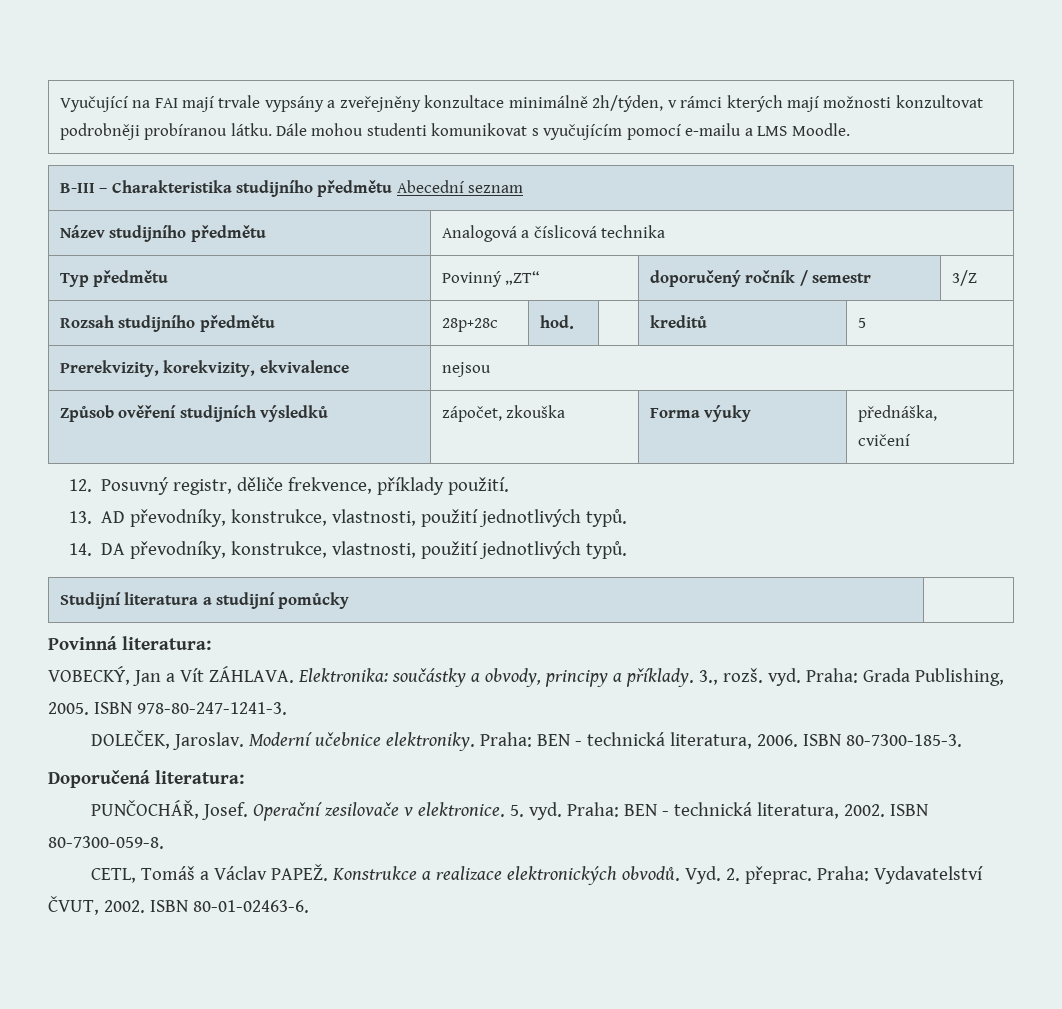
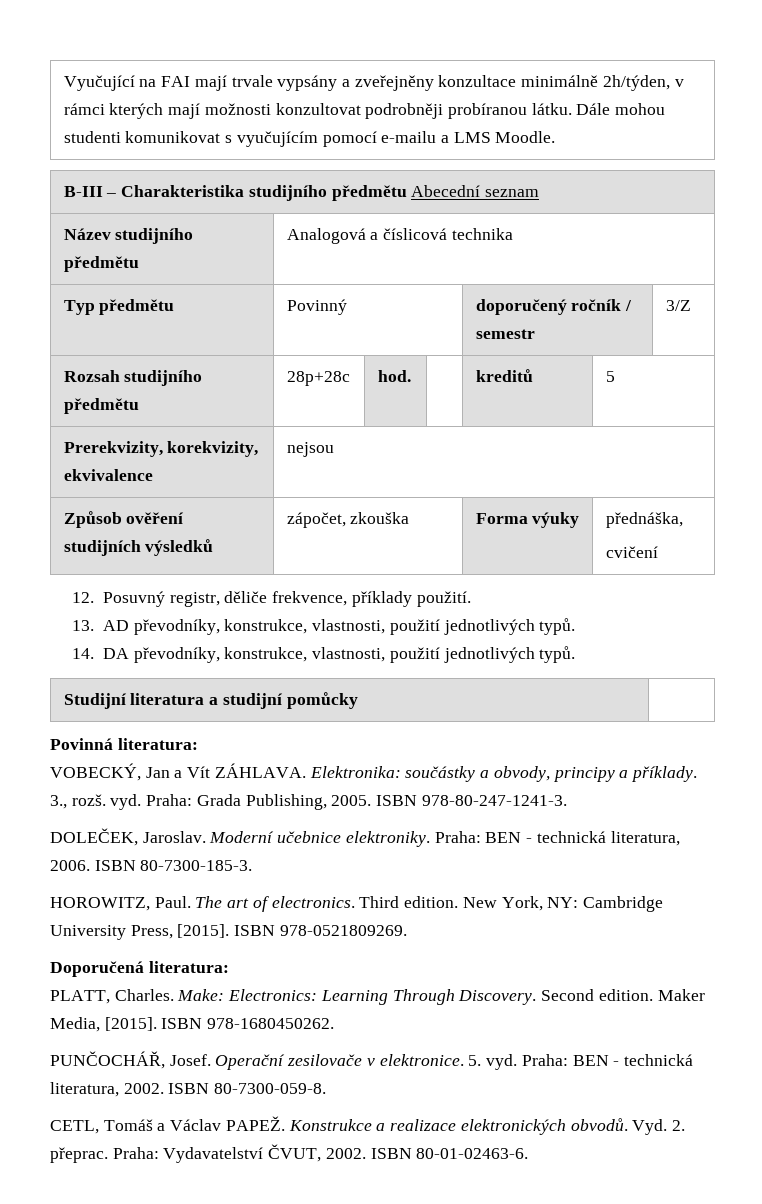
- Typ předmětu | Povinný „ZT“ | doporučený ročník / semestr | 3/Z
+ Typ předmětu | Povinný | doporučený ročník / semestr | 3/Z
+ HOROWITZ, Paul. The art of electronics. Third edition. New York, NY: Cambridge University Press, [2015]. ISBN 978-0521809269.
  Doporučená literatura:
+ PLATT, Charles. Make: Electronics: Learning Through Discovery. Second edition. Maker Media, [2015]. ISBN 978-1680450262.

